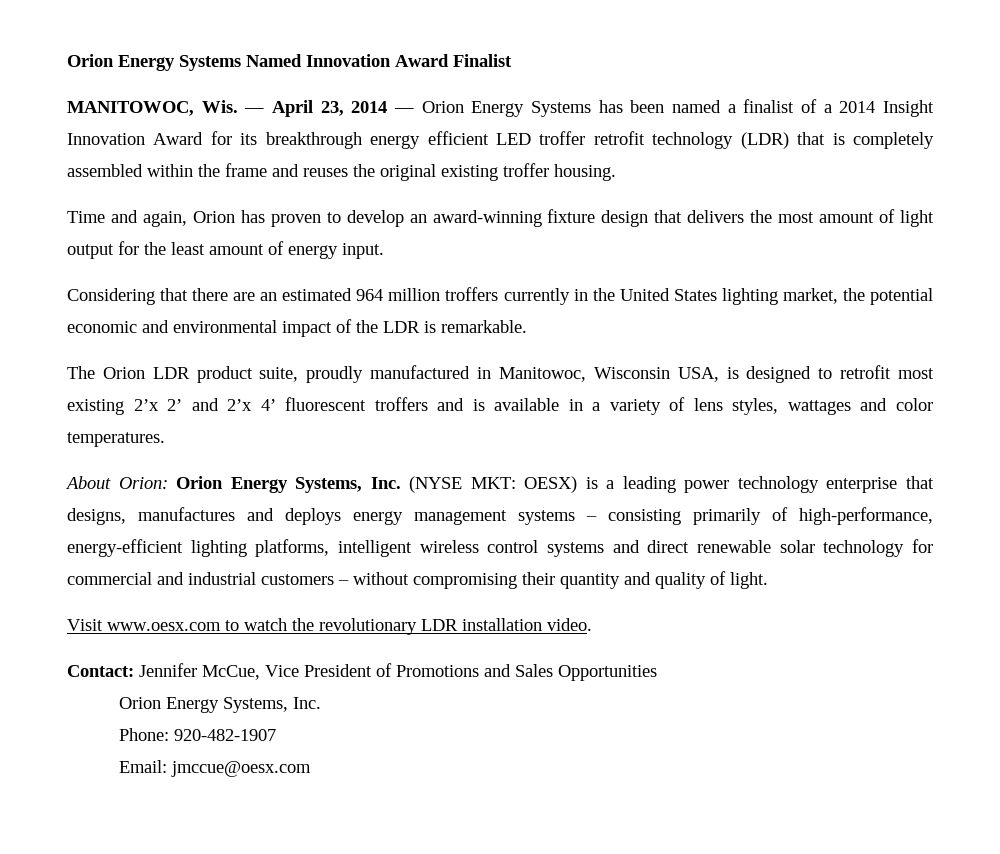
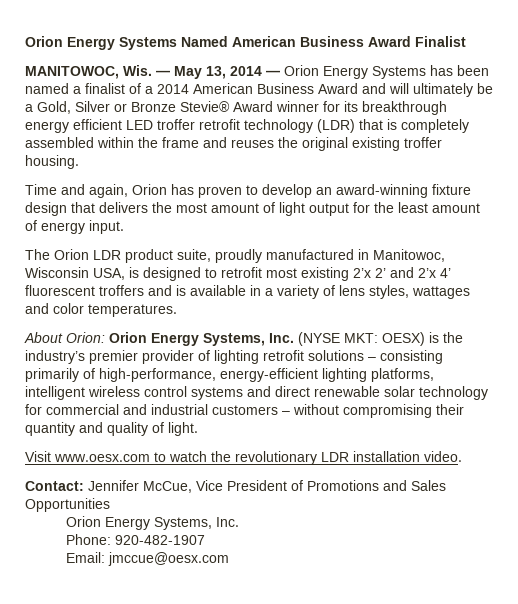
- Orion Energy Systems Named Innovation Award Finalist
+ Orion Energy Systems Named American Business Award Finalist
- MANITOWOC, Wis. — April 23, 2014 — Orion Energy Systems has been named a finalist of a 2014 Insight Innovation Award for its breakthrough energy efficient LED troffer retrofit technology (LDR) that is completely assembled within the frame and reuses the original existing troffer housing.
+ MANITOWOC, Wis. — May 13, 2014 — Orion Energy Systems has been named a finalist of a 2014 American Business Award and will ultimately be a Gold, Silver or Bronze Stevie® Award winner for its breakthrough energy efficient LED troffer retrofit technology (LDR) that is completely assembled within the frame and reuses the original existing troffer housing.
- Considering that there are an estimated 964 million troffers currently in the United States lighting market, the potential economic and environmental impact of the LDR is remarkable.
- About Orion: Orion Energy Systems, Inc. (NYSE MKT: OESX) is a leading power technology enterprise that designs, manufactures and deploys energy management systems – consisting primarily of high-performance, energy-efficient lighting platforms, intelligent wireless control systems and direct renewable solar technology for commercial and industrial customers – without compromising their quantity and quality of light.
+ About Orion: Orion Energy Systems, Inc. (NYSE MKT: OESX) is the industry’s premier provider of lighting retrofit solutions – consisting primarily of high-performance, energy-efficient lighting platforms, intelligent wireless control systems and direct renewable solar technology for commercial and industrial customers – without compromising their quantity and quality of light.

